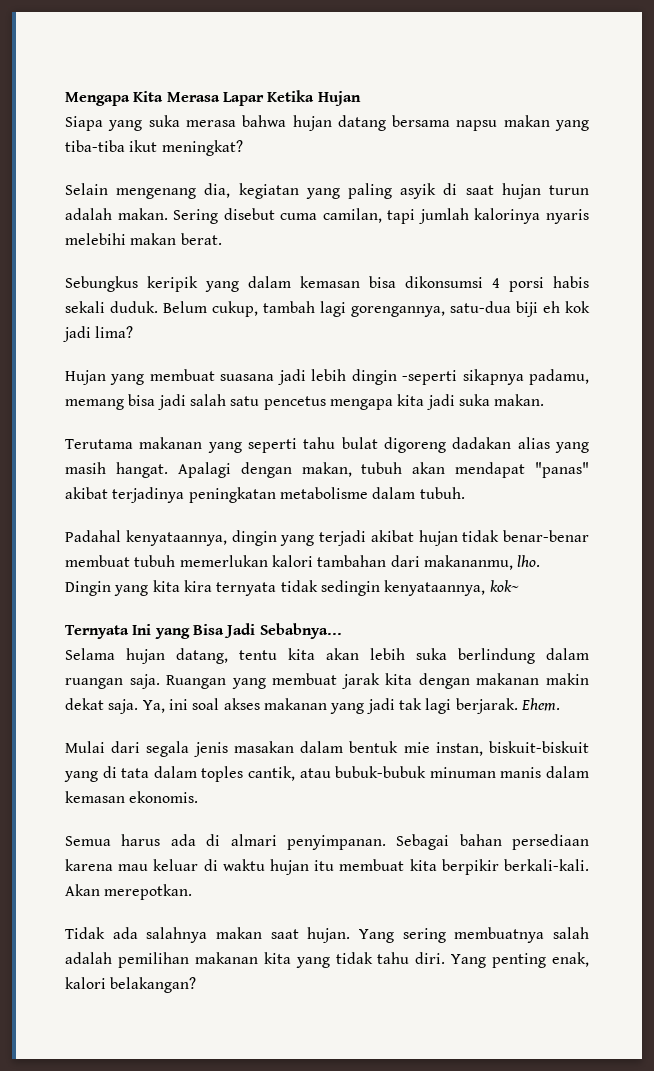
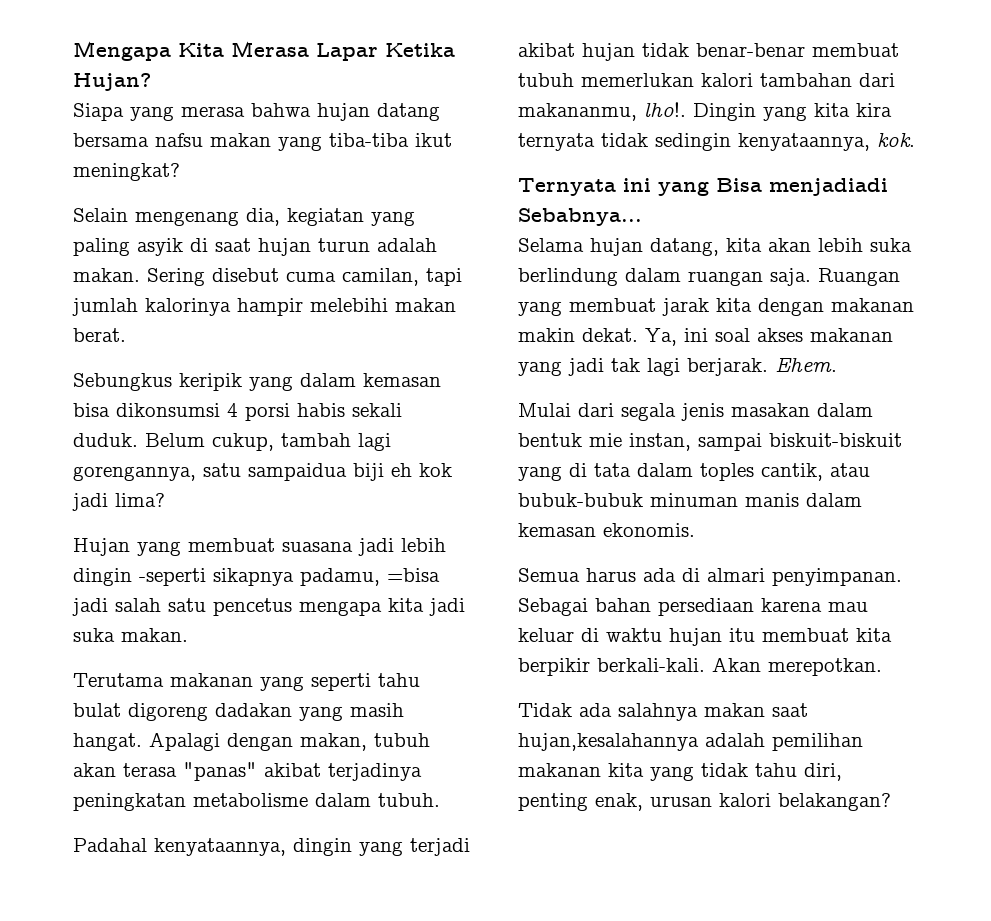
- Mengapa Kita Merasa Lapar Ketika Hujan
+ Mengapa Kita Merasa Lapar Ketika Hujan?
- Siapa yang suka merasa bahwa hujan datang bersama napsu makan yang tiba-tiba ikut meningkat?
+ Siapa yang merasa bahwa hujan datang bersama nafsu makan yang tiba-tiba ikut meningkat?
- Sering disebut cuma camilan, tapi jumlah kalorinya nyaris melebihi makan berat.
+ Sering disebut cuma camilan, tapi jumlah kalorinya hampir melebihi makan berat.
- Belum cukup, tambah lagi gorengannya, satu-dua biji eh kok jadi lima?
+ Belum cukup, tambah lagi gorengannya, satu sampaidua biji eh kok jadi lima?
- Hujan yang membuat suasana jadi lebih dingin -seperti sikapnya padamu, memang bisa jadi salah satu pencetus mengapa kita jadi suka makan.
+ Hujan yang membuat suasana jadi lebih dingin -seperti sikapnya padamu, =bisa jadi salah satu pencetus mengapa kita jadi suka makan.
- Terutama makanan yang seperti tahu bulat digoreng dadakan alias yang masih hangat.
+ Terutama makanan yang seperti tahu bulat digoreng dadakan yang masih hangat.
- Apalagi dengan makan, tubuh akan mendapat "panas" akibat terjadinya peningkatan metabolisme dalam tubuh.
+ Apalagi dengan makan, tubuh akan terasa "panas" akibat terjadinya peningkatan metabolisme dalam tubuh.
- Padahal kenyataannya, dingin yang terjadi akibat hujan tidak benar-benar membuat tubuh memerlukan kalori tambahan dari makananmu, lho.
+ Padahal kenyataannya, dingin yang terjadi akibat hujan tidak benar-benar membuat tubuh memerlukan kalori tambahan dari makananmu, lho!.
- Dingin yang kita kira ternyata tidak sedingin kenyataannya, kok~
+ Dingin yang kita kira ternyata tidak sedingin kenyataannya, kok.
- Ternyata Ini yang Bisa Jadi Sebabnya...
+ Ternyata ini yang Bisa menjadiadi Sebabnya...
- Selama hujan datang, tentu kita akan lebih suka berlindung dalam ruangan saja.
+ Selama hujan datang, kita akan lebih suka berlindung dalam ruangan saja.
- Ruangan yang membuat jarak kita dengan makanan makin dekat saja.
+ Ruangan yang membuat jarak kita dengan makanan makin dekat.
- Mulai dari segala jenis masakan dalam bentuk mie instan, biskuit-biskuit yang di tata dalam toples cantik, atau bubuk-bubuk minuman manis dalam kemasan ekonomis.
+ Mulai dari segala jenis masakan dalam bentuk mie instan, sampai biskuit-biskuit yang di tata dalam toples cantik, atau bubuk-bubuk minuman manis dalam kemasan ekonomis.
- Tidak ada salahnya makan saat hujan. Yang sering membuatnya salah adalah pemilihan makanan kita yang tidak tahu diri. Yang penting enak, kalori belakangan?
+ Tidak ada salahnya makan saat hujan,kesalahannya adalah pemilihan makanan kita yang tidak tahu diri, penting enak, urusan kalori belakangan?

